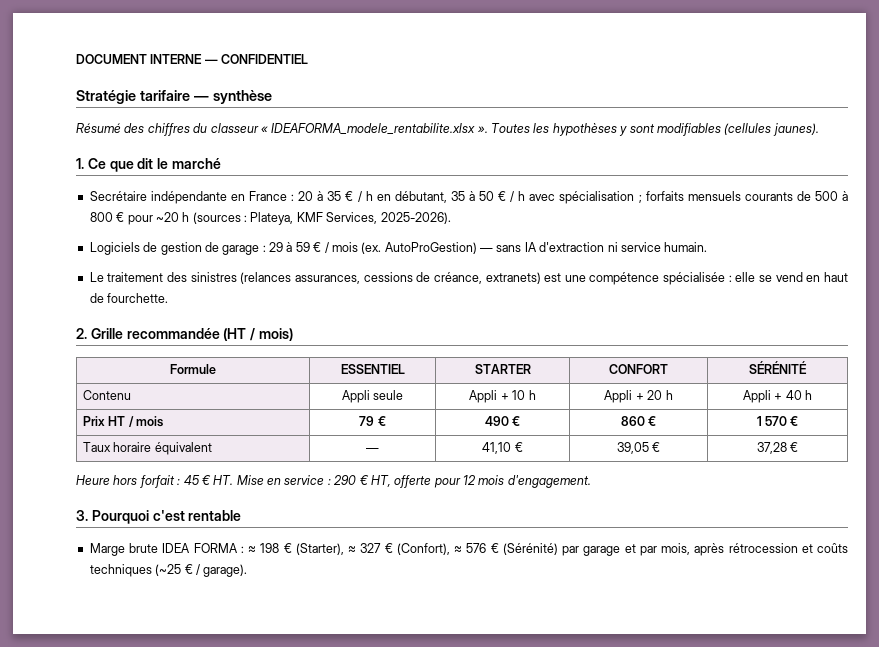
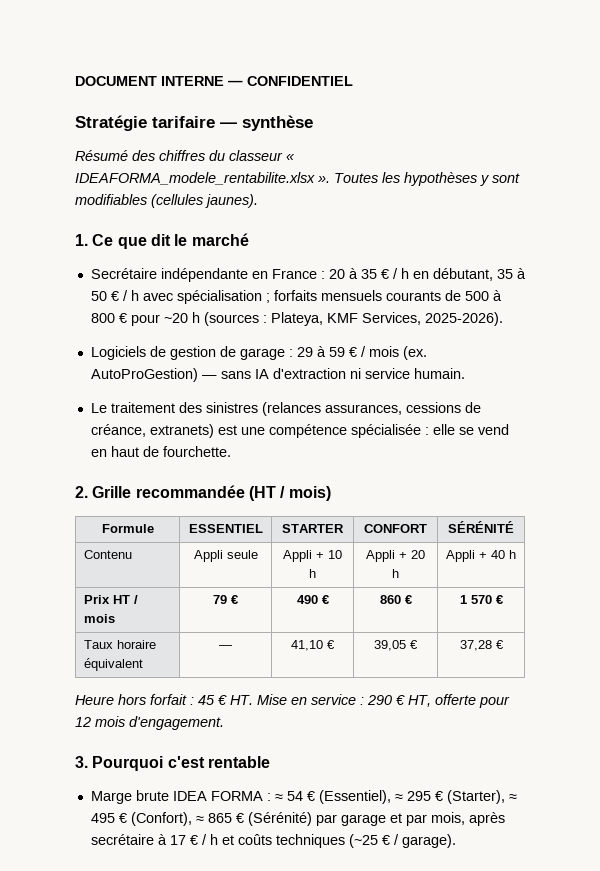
- Marge brute IDEA FORMA : ≈ 198 € (Starter), ≈ 327 € (Confort), ≈ 576 € (Sérénité) par garage et par mois, après rétrocession et coûts techniques (~25 € / garage).
+ Marge brute IDEA FORMA : ≈ 54 € (Essentiel), ≈ 295 € (Starter), ≈ 495 € (Confort), ≈ 865 € (Sérénité) par garage et par mois, après secrétaire à 17 € / h et coûts techniques (~25 € / garage).

